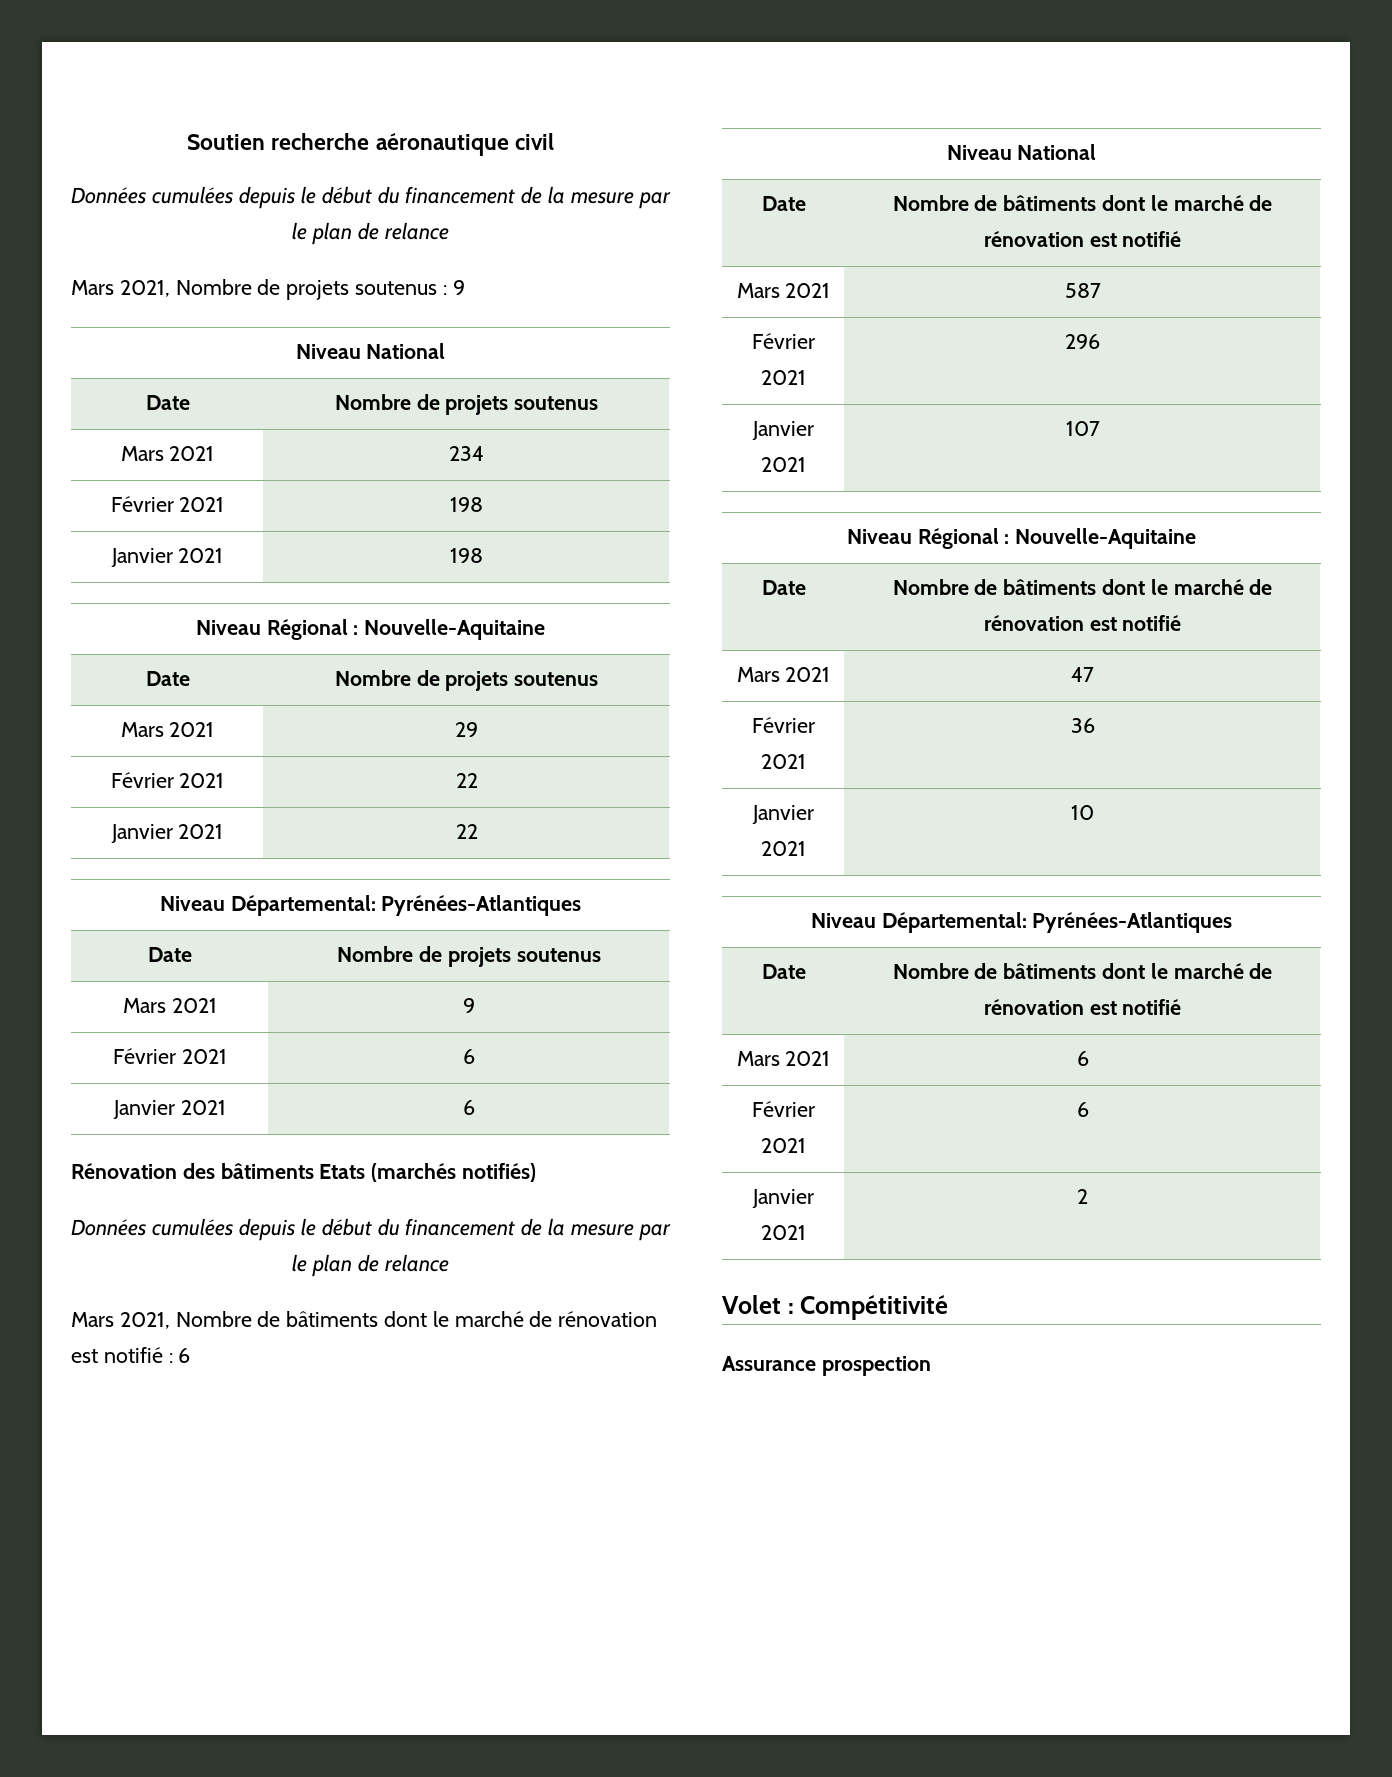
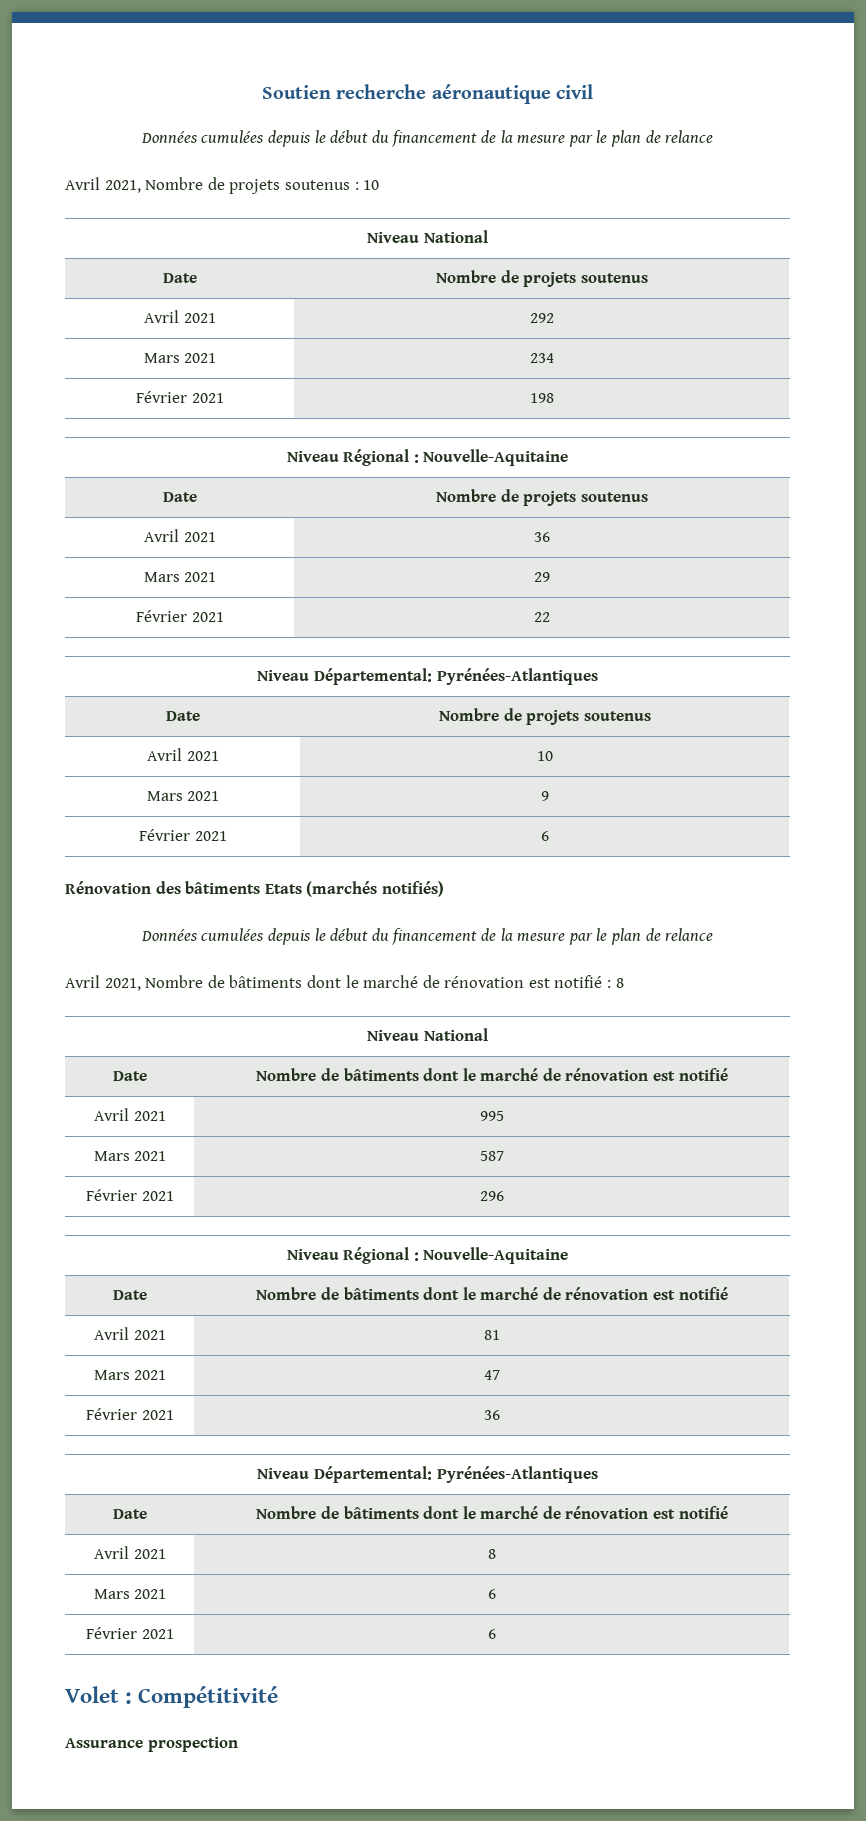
- Mars 2021, Nombre de projets soutenus : 9
+ Avril 2021, Nombre de projets soutenus : 10
+ Avril 2021 | 292
- Janvier 2021 | 198
+ Avril 2021 | 36
- Janvier 2021 | 22
+ Avril 2021 | 10
- Janvier 2021 | 6
- Mars 2021, Nombre de bâtiments dont le marché de rénovation est notifié : 6
+ Avril 2021, Nombre de bâtiments dont le marché de rénovation est notifié : 8
+ Avril 2021 | 995
- Janvier 2021 | 107
+ Avril 2021 | 81
- Janvier 2021 | 10
+ Avril 2021 | 8
- Janvier 2021 | 2

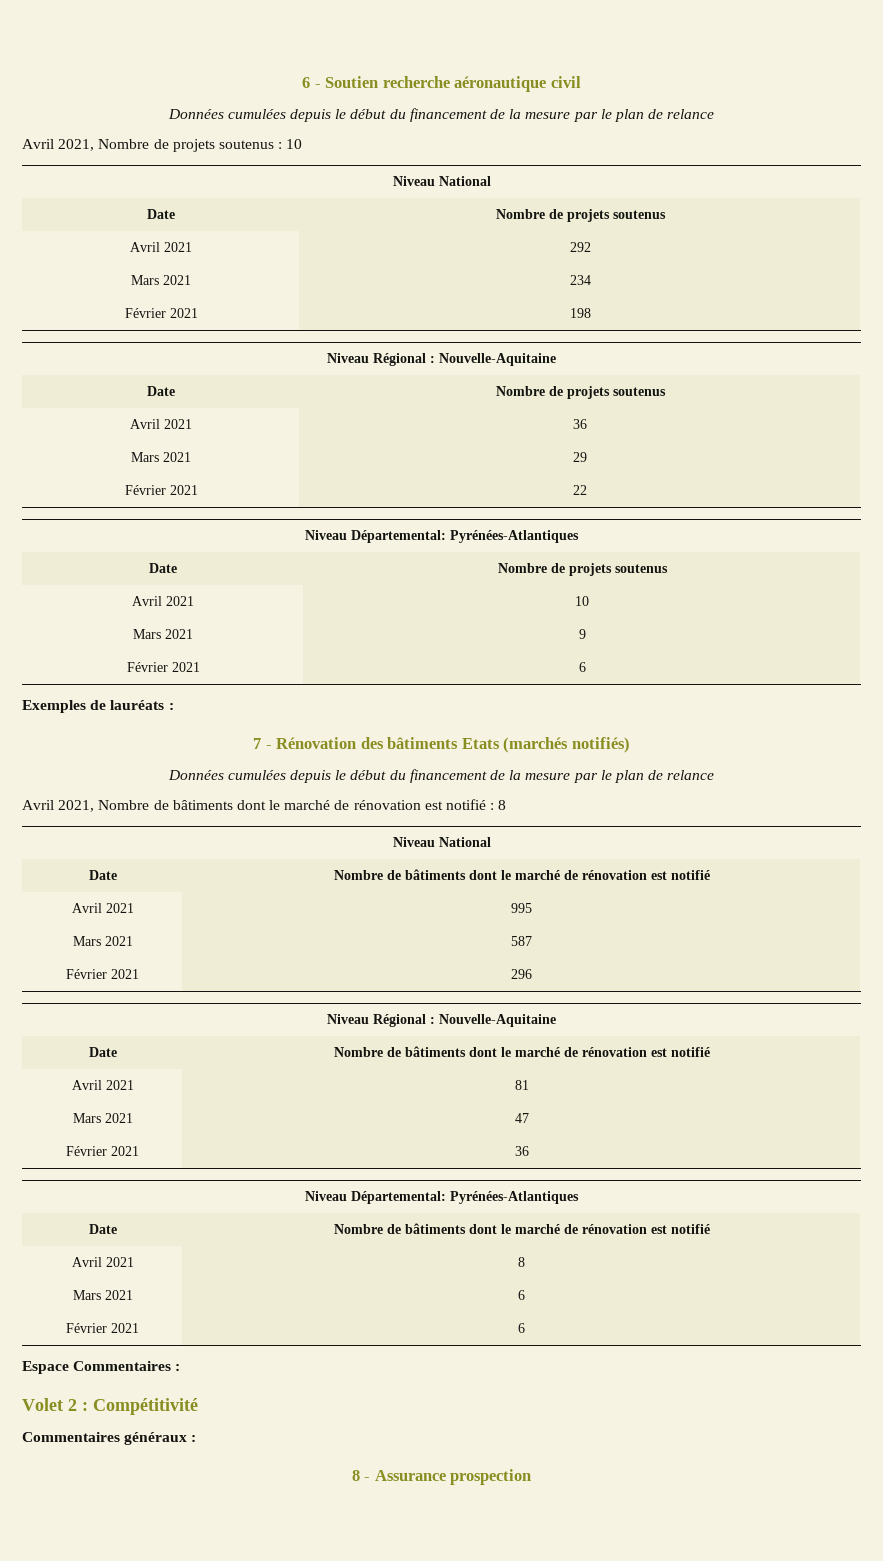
- Soutien recherche aéronautique civil
+ 6 - Soutien recherche aéronautique civil
- Rénovation des bâtiments Etats (marchés notifiés)
+ Exemples de lauréats :
+ 7 - Rénovation des bâtiments Etats (marchés notifiés)
+ Espace Commentaires :
- Volet : Compétitivité
+ Volet 2 : Compétitivité
- Assurance prospection
+ Commentaires généraux :
+ 8 - Assurance prospection

